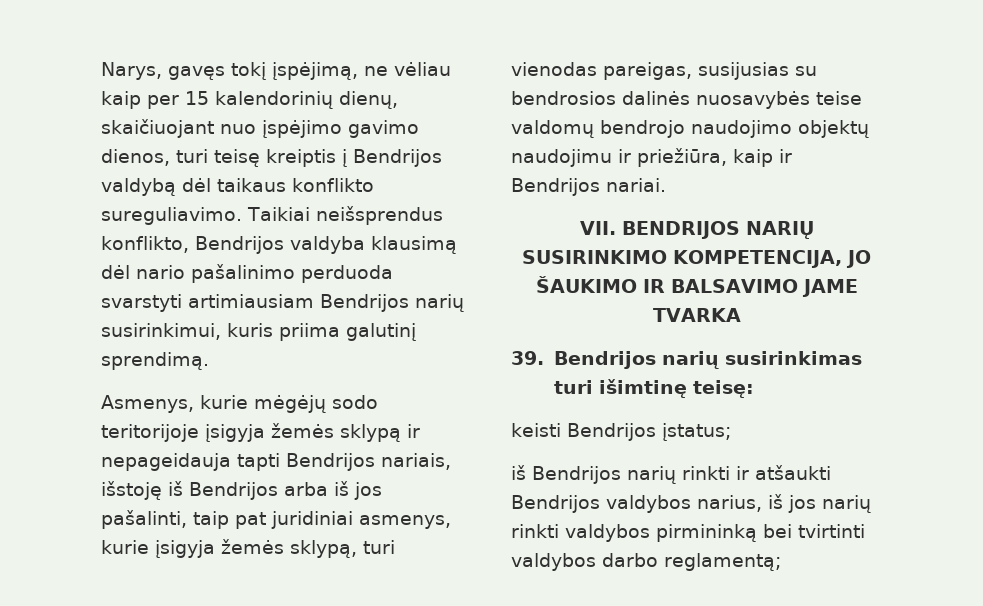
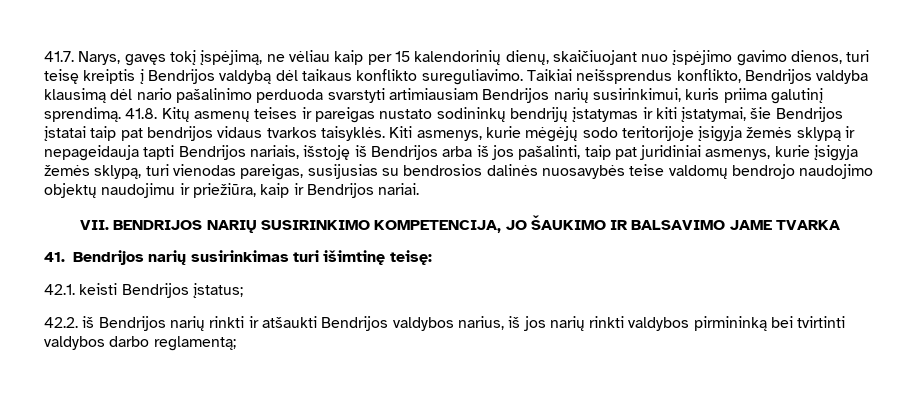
- Narys, gavęs tokį įspėjimą, ne vėliau kaip per 15 kalendorinių dienų, skaičiuojant nuo įspėjimo gavimo dienos, turi teisę kreiptis į Bendrijos valdybą dėl taikaus konflikto sureguliavimo.
+ 41.7. Narys, gavęs tokį įspėjimą, ne vėliau kaip per 15 kalendorinių dienų, skaičiuojant nuo įspėjimo gavimo dienos, turi teisę kreiptis į Bendrijos valdybą dėl taikaus konflikto sureguliavimo.
- Taikiai neišsprendus konflikto, Bendrijos valdyba klausimą dėl nario pašalinimo perduoda svarstyti artimiausiam Bendrijos narių susirinkimui, kuris priima galutinį sprendimą.
- Asmenys, kurie mėgėjų sodo teritorijoje įsigyja žemės sklypą ir nepageidauja tapti Bendrijos nariais, išstoję iš Bendrijos arba iš jos pašalinti, taip pat juridiniai asmenys, kurie įsigyja žemės sklypą, turi vienodas pareigas, susijusias su bendrosios dalinės nuosavybės teise valdomų bendrojo naudojimo objektų naudojimu ir priežiūra, kaip ir Bendrijos nariai.
+ Taikiai neišsprendus konflikto, Bendrijos valdyba klausimą dėl nario pašalinimo perduoda svarstyti artimiausiam Bendrijos narių susirinkimui, kuris priima galutinį sprendimą. 41.8. Kitų asmenų teises ir pareigas nustato sodininkų bendrijų įstatymas ir kiti įstatymai, šie Bendrijos įstatai taip pat bendrijos vidaus tvarkos taisyklės. Kiti asmenys, kurie mėgėjų sodo teritorijoje įsigyja žemės sklypą ir nepageidauja tapti Bendrijos nariais, išstoję iš Bendrijos arba iš jos pašalinti, taip pat juridiniai asmenys, kurie įsigyja žemės sklypą, turi vienodas pareigas, susijusias su bendrosios dalinės nuosavybės teise valdomų bendrojo naudojimo objektų naudojimu ir priežiūra, kaip ir Bendrijos nariai.
- 39. Bendrijos narių susirinkimas turi išimtinę teisę:
+ 41. Bendrijos narių susirinkimas turi išimtinę teisę:
- keisti Bendrijos įstatus;
+ 42.1. keisti Bendrijos įstatus;
- iš Bendrijos narių rinkti ir atšaukti Bendrijos valdybos narius, iš jos narių rinkti valdybos pirmininką bei tvirtinti valdybos darbo reglamentą;
+ 42.2. iš Bendrijos narių rinkti ir atšaukti Bendrijos valdybos narius, iš jos narių rinkti valdybos pirmininką bei tvirtinti valdybos darbo reglamentą;

